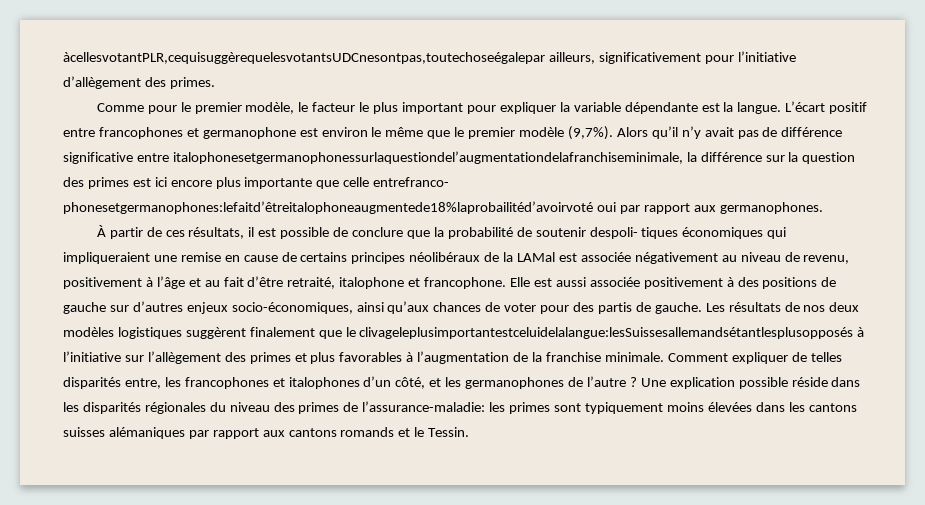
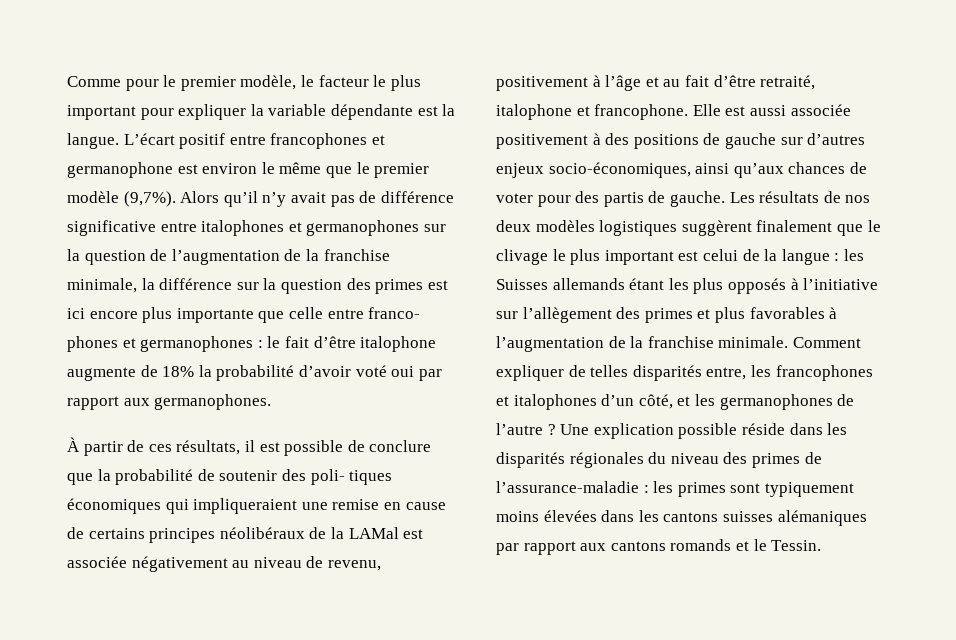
- àcellesvotantPLR,cequisuggèrequelesvotantsUDCnesontpas,toutechoseégalepar ailleurs, significativement pour l’initiative d’allègement des primes.
- Alors qu’il n’y avait pas de différence significative entre italophonesetgermanophonessurlaquestiondel’augmentationdelafranchiseminimale, la différence sur la question des primes est ici encore plus importante que celle entrefranco- phonesetgermanophones:lefaitd’êtreitalophoneaugmentede18%laprobailitéd’avoirvoté oui par rapport aux germanophones.
+ Alors qu’il n’y avait pas de différence significative entre italophones et germanophones sur la question de l’augmentation de la franchise minimale, la différence sur la question des primes est ici encore plus importante que celle entre franco- phones et germanophones : le fait d’être italophone augmente de 18% la probabilité d’avoir voté oui par rapport aux germanophones.
- À partir de ces résultats, il est possible de conclure que la probabilité de soutenir despoli- tiques économiques qui impliqueraient une remise en cause de certains principes néolibéraux de la LAMal est associée négativement au niveau de revenu, positivement à l’âge et au fait d’être retraité, italophone et francophone.
+ À partir de ces résultats, il est possible de conclure que la probabilité de soutenir des poli- tiques économiques qui impliqueraient une remise en cause de certains principes néolibéraux de la LAMal est associée négativement au niveau de revenu, positivement à l’âge et au fait d’être retraité, italophone et francophone.
- Les résultats de nos deux modèles logistiques suggèrent finalement que le clivageleplusimportantestceluidelalangue:lesSuissesallemandsétantlesplusopposés à l’initiative sur l’allègement des primes et plus favorables à l’augmentation de la franchise minimale.
+ Les résultats de nos deux modèles logistiques suggèrent finalement que le clivage le plus important est celui de la langue : les Suisses allemands étant les plus opposés à l’initiative sur l’allègement des primes et plus favorables à l’augmentation de la franchise minimale.
- Une explication possible réside dans les disparités régionales du niveau des primes de l’assurance-maladie: les primes sont typiquement moins élevées dans les cantons suisses alémaniques par rapport aux cantons romands et le Tessin.
+ Une explication possible réside dans les disparités régionales du niveau des primes de l’assurance-maladie : les primes sont typiquement moins élevées dans les cantons suisses alémaniques par rapport aux cantons romands et le Tessin.

